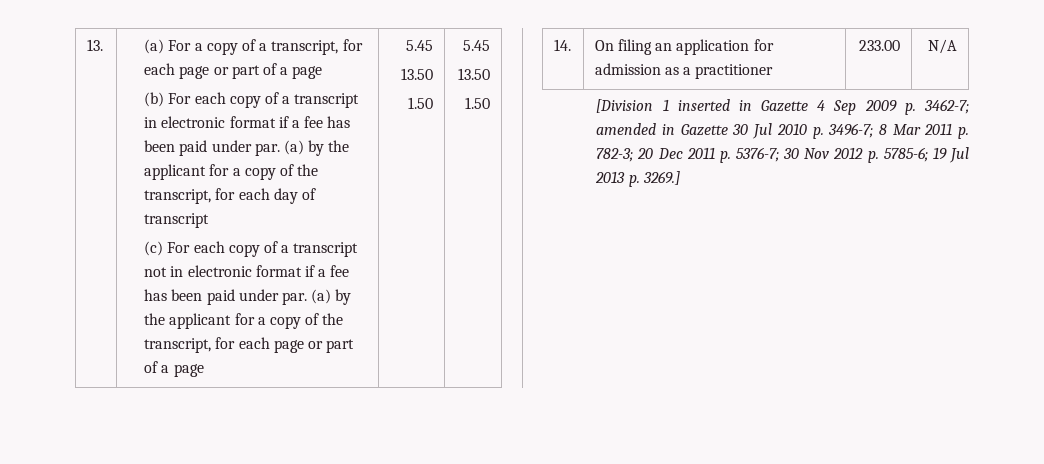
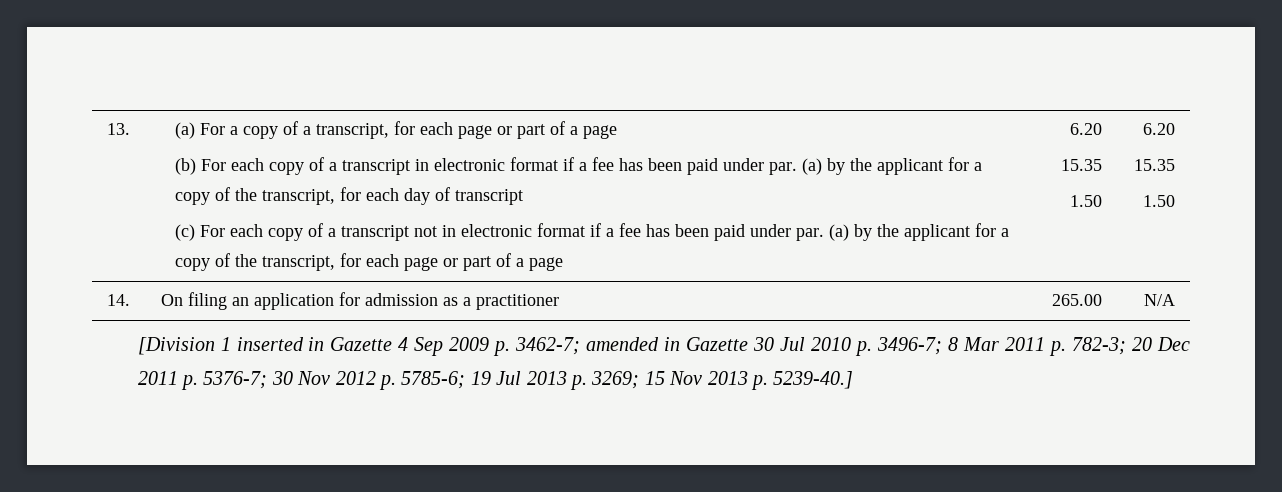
- (a) by the applicant for a copy of the transcript, for each page or part of a page | 5.45
- 13.50
+ (a) by the applicant for a copy of the transcript, for each page or part of a page | 6.20
+ 15.35
- 1.50 | 5.45
- 13.50
+ 1.50 | 6.20
+ 15.35
- 14. | On filing an application for admission as a practitioner | 233.00 | N/A
+ 14. | On filing an application for admission as a practitioner | 265.00 | N/A
- [Division 1 inserted in Gazette 4 Sep 2009 p. 3462-7; amended in Gazette 30 Jul 2010 p. 3496-7; 8 Mar 2011 p. 782-3; 20 Dec 2011 p. 5376-7; 30 Nov 2012 p. 5785-6; 19 Jul 2013 p. 3269.]
+ [Division 1 inserted in Gazette 4 Sep 2009 p. 3462-7; amended in Gazette 30 Jul 2010 p. 3496-7; 8 Mar 2011 p. 782-3; 20 Dec 2011 p. 5376-7; 30 Nov 2012 p. 5785-6; 19 Jul 2013 p. 3269; 15 Nov 2013 p. 5239-40.]

